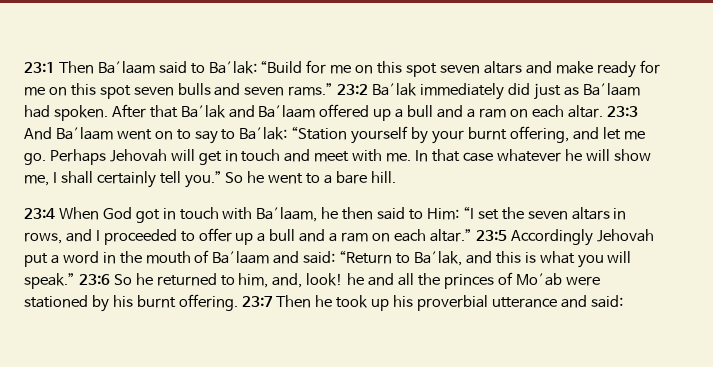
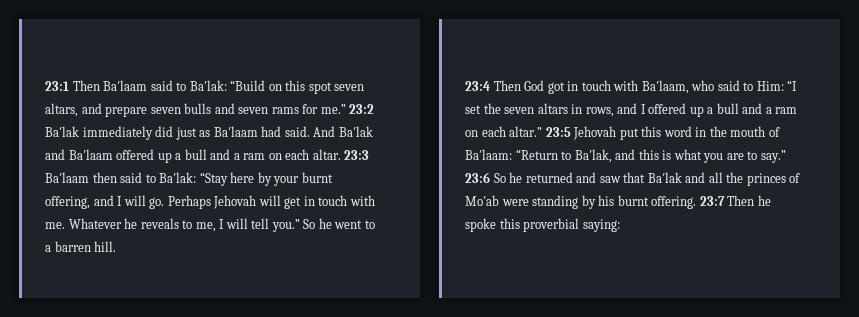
- 23:1 Then Ba′laam said to Ba′lak: “Build for me on this spot seven altars and make ready for me on this spot seven bulls and seven rams.”
+ 23:1 Then Ba′laam said to Ba′lak: “Build on this spot seven altars, and prepare seven bulls and seven rams for me.”
- 23:2 Ba′lak immediately did just as Ba′laam had spoken. After that Ba′lak and Ba′laam offered up a bull and a ram on each altar.
+ 23:2 Ba′lak immediately did just as Ba′laam had said. And Ba′lak and Ba′laam offered up a bull and a ram on each altar.
- 23:3 And Ba′laam went on to say to Ba′lak: “Station yourself by your burnt offering, and let me go.
+ 23:3 Ba′laam then said to Ba′lak: “Stay here by your burnt offering, and I will go.
- Perhaps Jehovah will get in touch and meet with me. In that case whatever he will show me, I shall certainly tell you.”
+ Perhaps Jehovah will get in touch with me. Whatever he reveals to me, I will tell you.”
- So he went to a bare hill.
+ So he went to a barren hill.
- 23:4 When God got in touch with Ba′laam, he then said to Him: “I set the seven altars in rows, and I proceeded to offer up a bull and a ram on each altar.”
+ 23:4 Then God got in touch with Ba′laam, who said to Him: “I set the seven altars in rows, and I offered up a bull and a ram on each altar.”
- 23:5 Accordingly Jehovah put a word in the mouth of Ba′laam and said: “Return to Ba′lak, and this is what you will speak.”
+ 23:5 Jehovah put this word in the mouth of Ba′laam: “Return to Ba′lak, and this is what you are to say.”
- 23:6 So he returned to him, and, look! he and all the princes of Mo′ab were stationed by his burnt offering.
+ 23:6 So he returned and saw that Ba′lak and all the princes of Mo′ab were standing by his burnt offering.
- 23:7 Then he took up his proverbial utterance and said:
+ 23:7 Then he spoke this proverbial saying:

